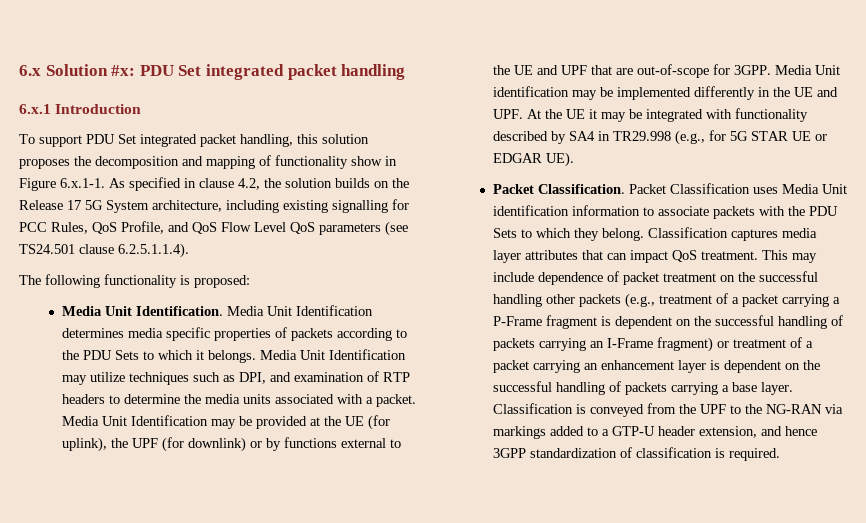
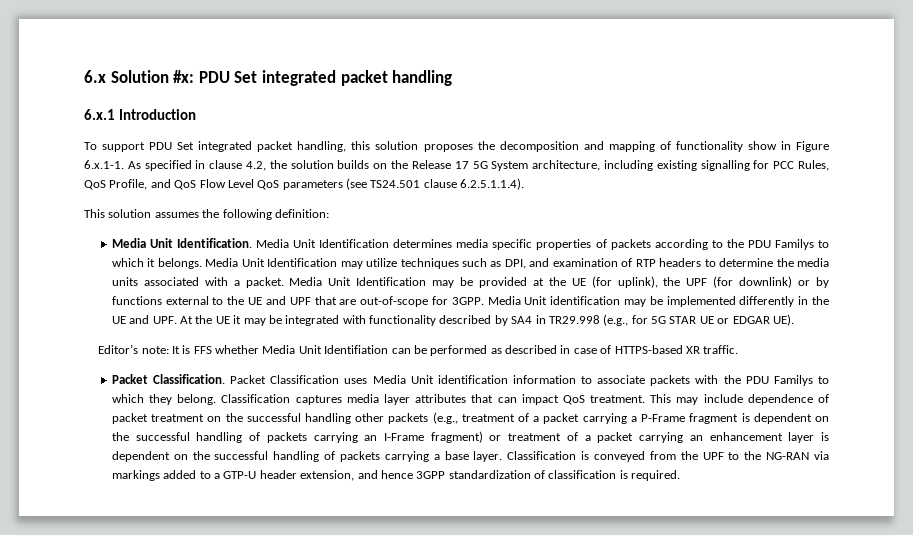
- The following functionality is proposed:
+ This solution assumes the following definition:
- Media Unit Identification determines media specific properties of packets according to the PDU Sets to which it belongs.
+ Media Unit Identification determines media specific properties of packets according to the PDU Familys to which it belongs.
+ Editor’s note: It is FFS whether Media Unit Identifiation can be performed as described in case of HTTPS-based XR traffic.
- Packet Classification uses Media Unit identification information to associate packets with the PDU Sets to which they belong.
+ Packet Classification uses Media Unit identification information to associate packets with the PDU Familys to which they belong.

